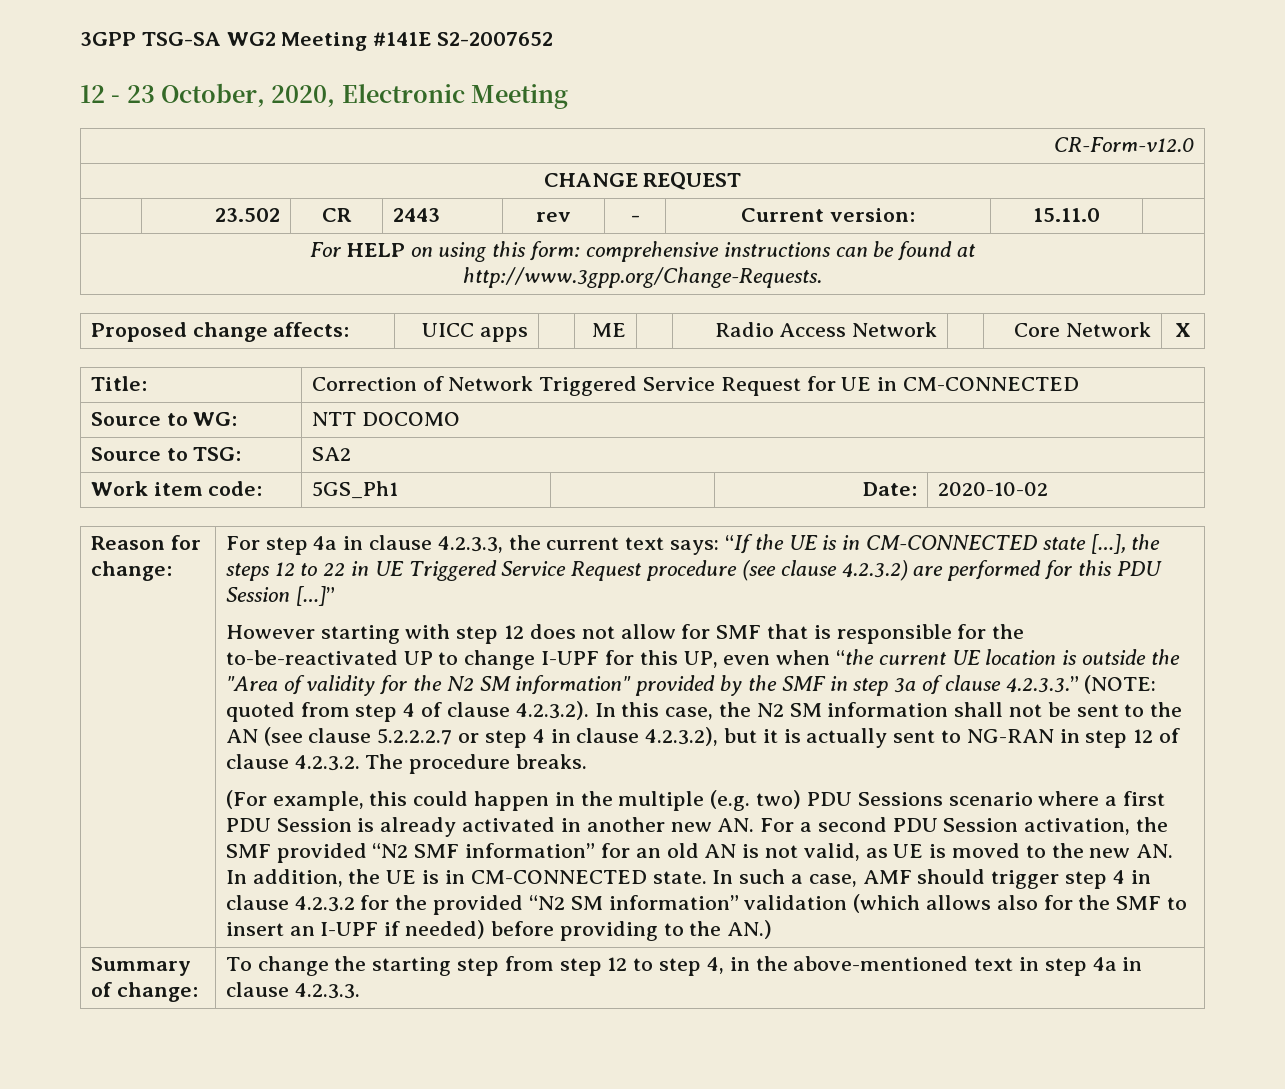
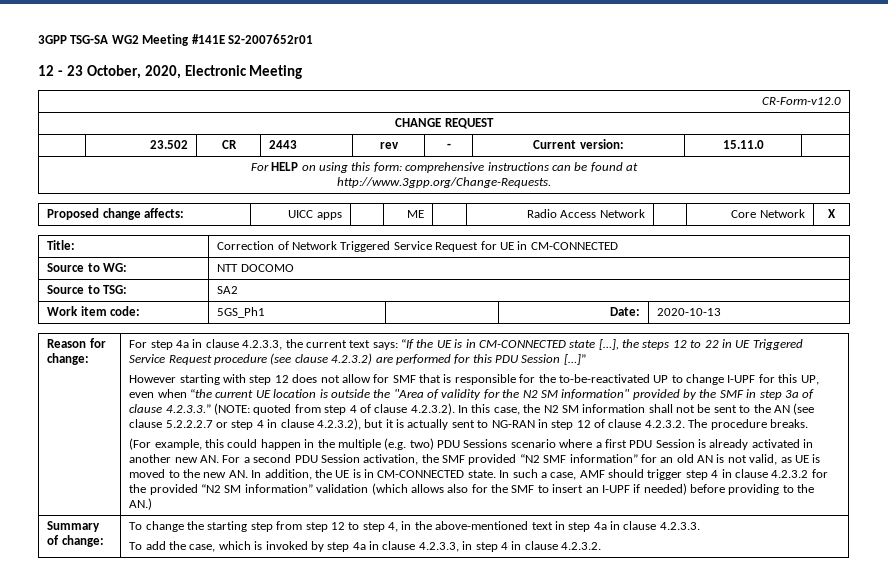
- 3GPP TSG-SA WG2 Meeting #141E S2-2007652
+ 3GPP TSG-SA WG2 Meeting #141E S2-2007652r01
- Work item code: | 5GS_Ph1 | | Date: | 2020-10-02
+ Work item code: | 5GS_Ph1 | | Date: | 2020-10-13
+ To add the case, which is invoked by step 4a in clause 4.2.3.3, in step 4 in clause 4.2.3.2.

